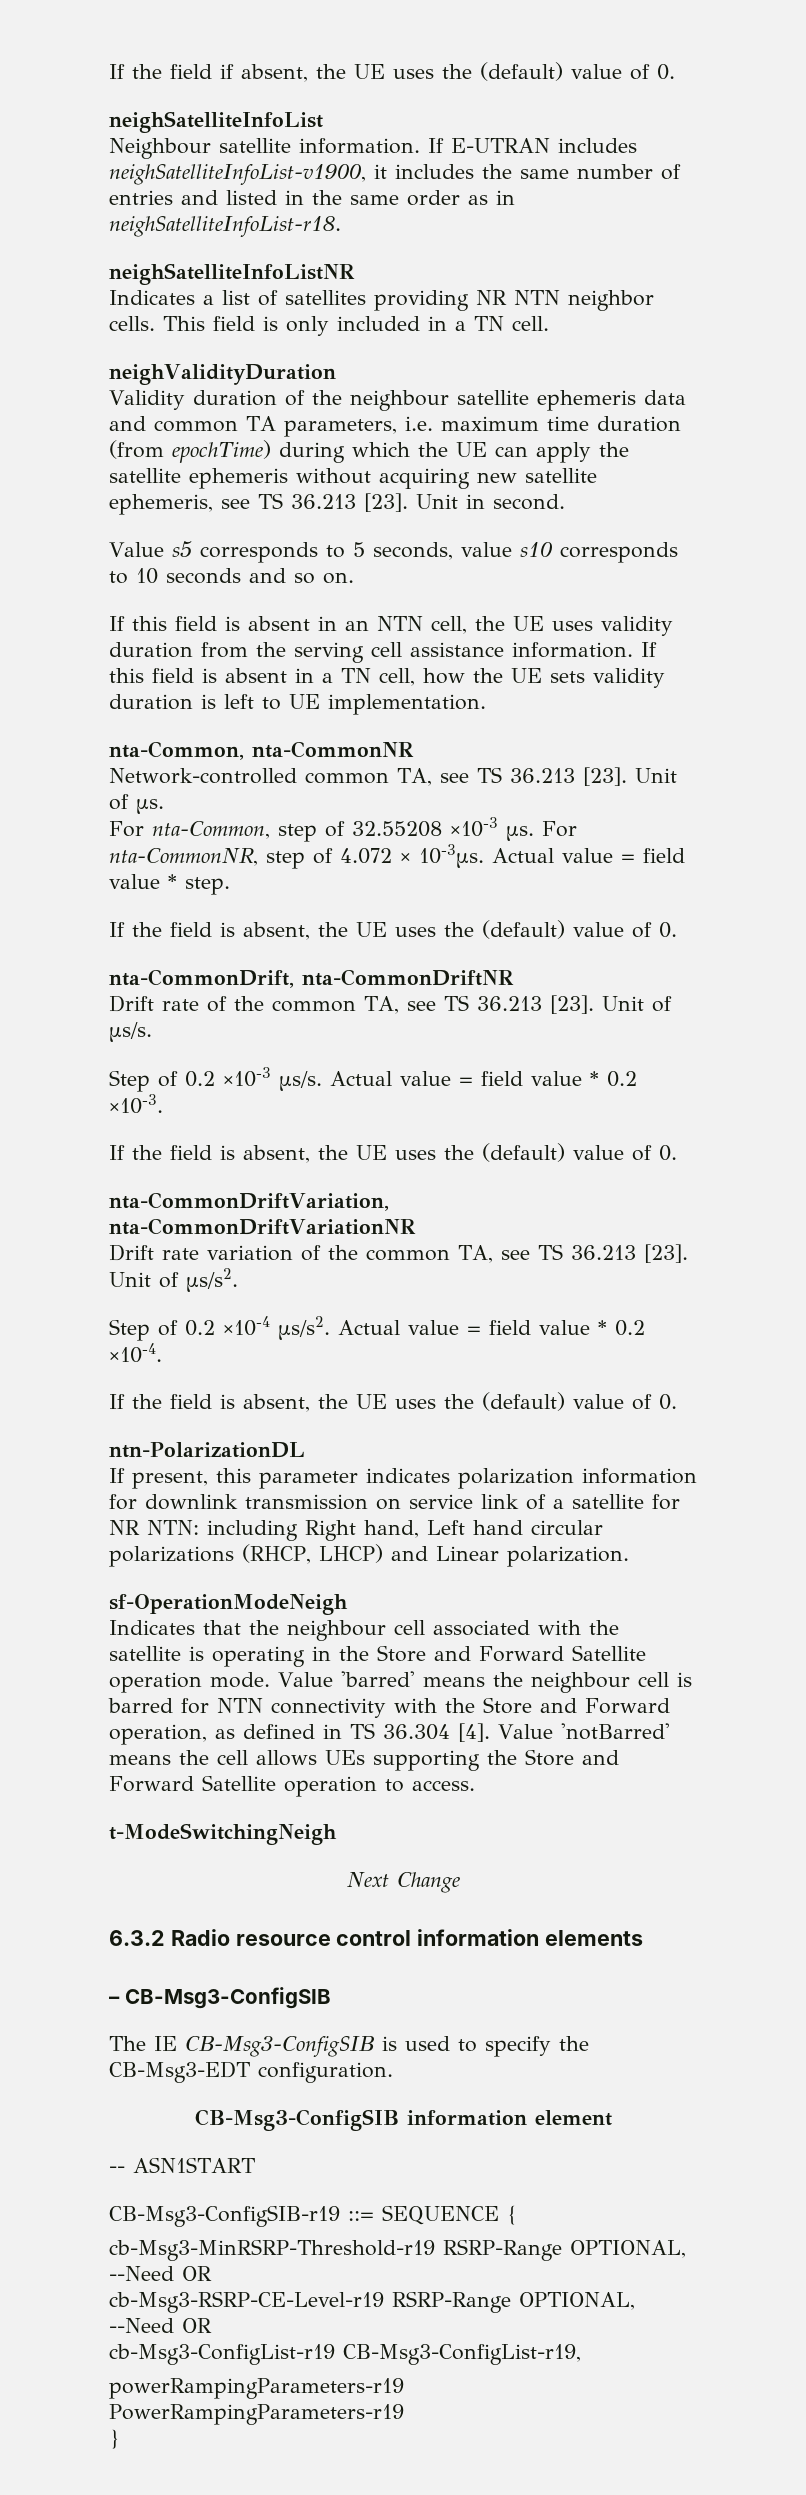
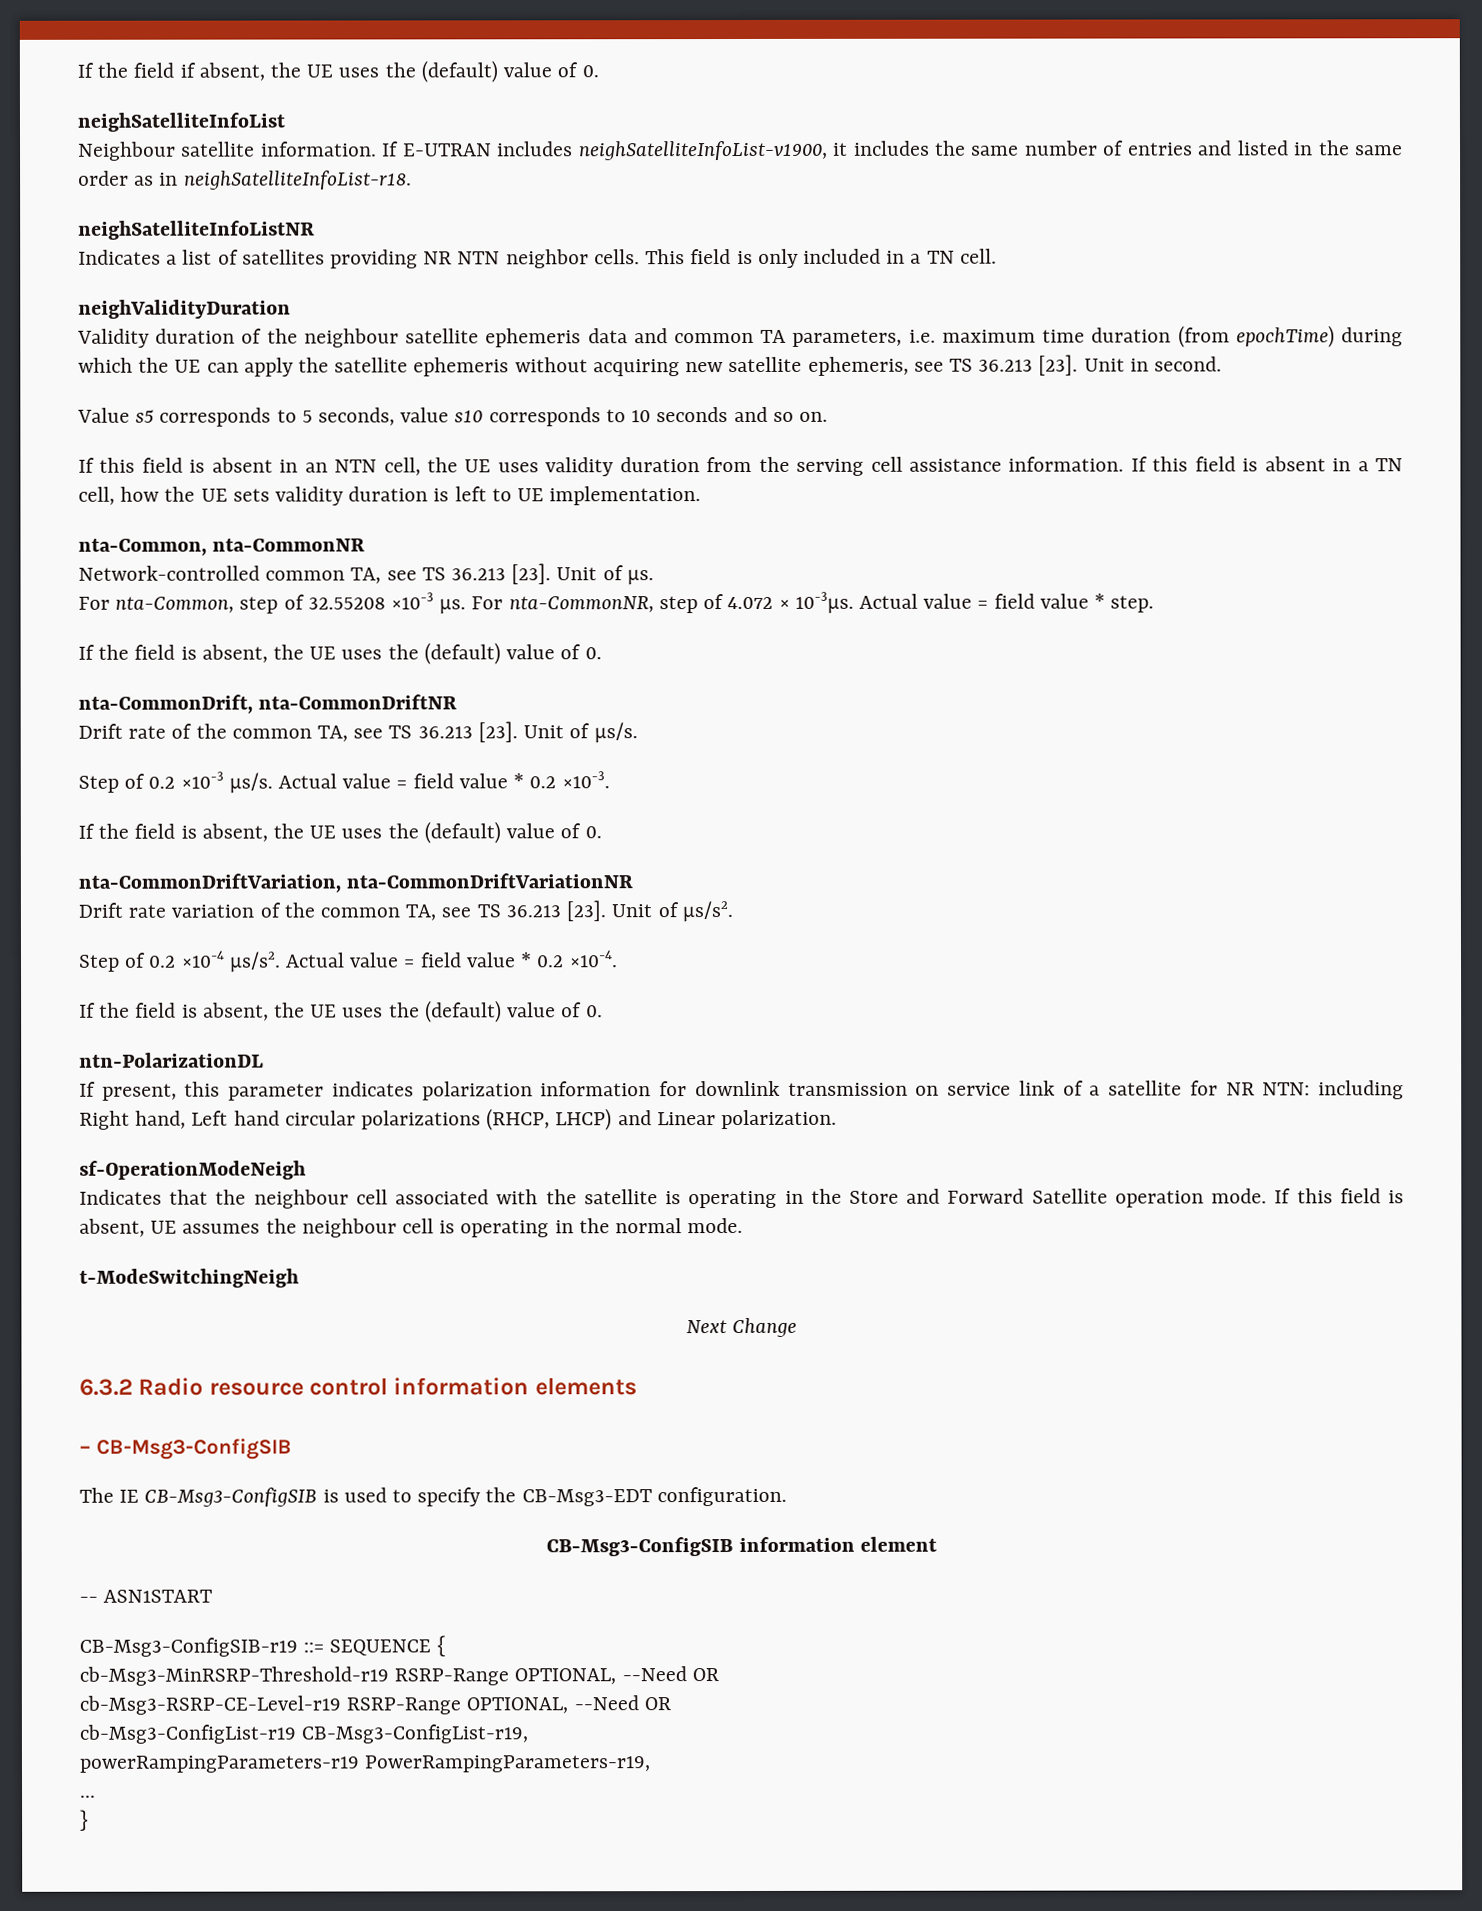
- Value 'barred' means the neighbour cell is barred for NTN connectivity with the Store and Forward operation, as defined in TS 36.304 [4]. Value 'notBarred' means the cell allows UEs supporting the Store and Forward Satellite operation to access.
+ If this field is absent, UE assumes the neighbour cell is operating in the normal mode.
- powerRampingParameters-r19 PowerRampingParameters-r19
+ powerRampingParameters-r19 PowerRampingParameters-r19,
+ ...

